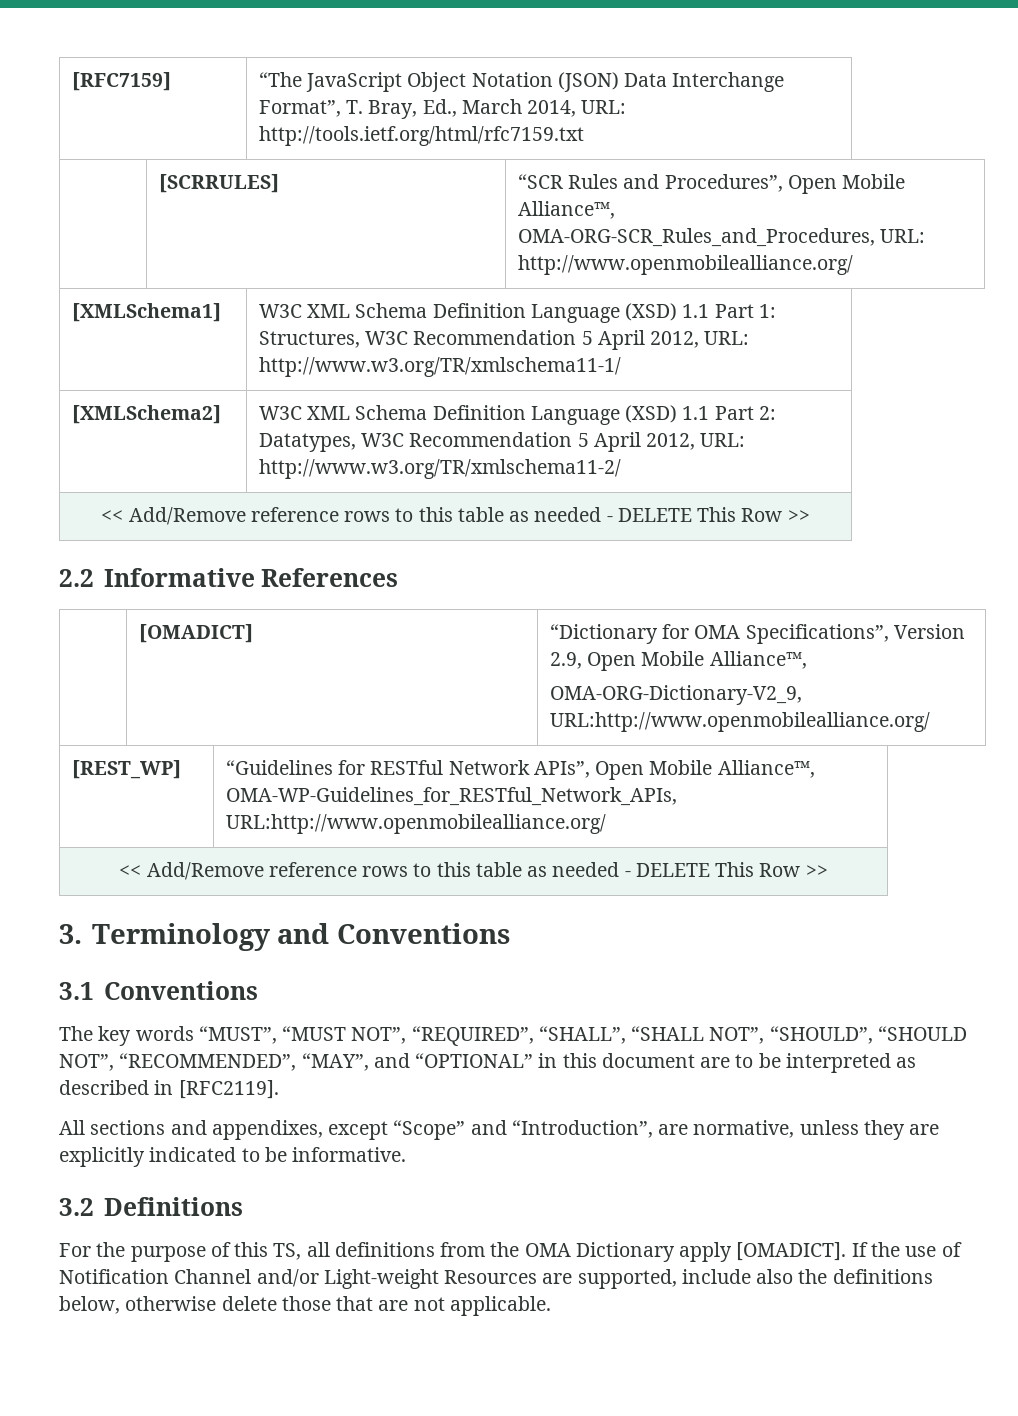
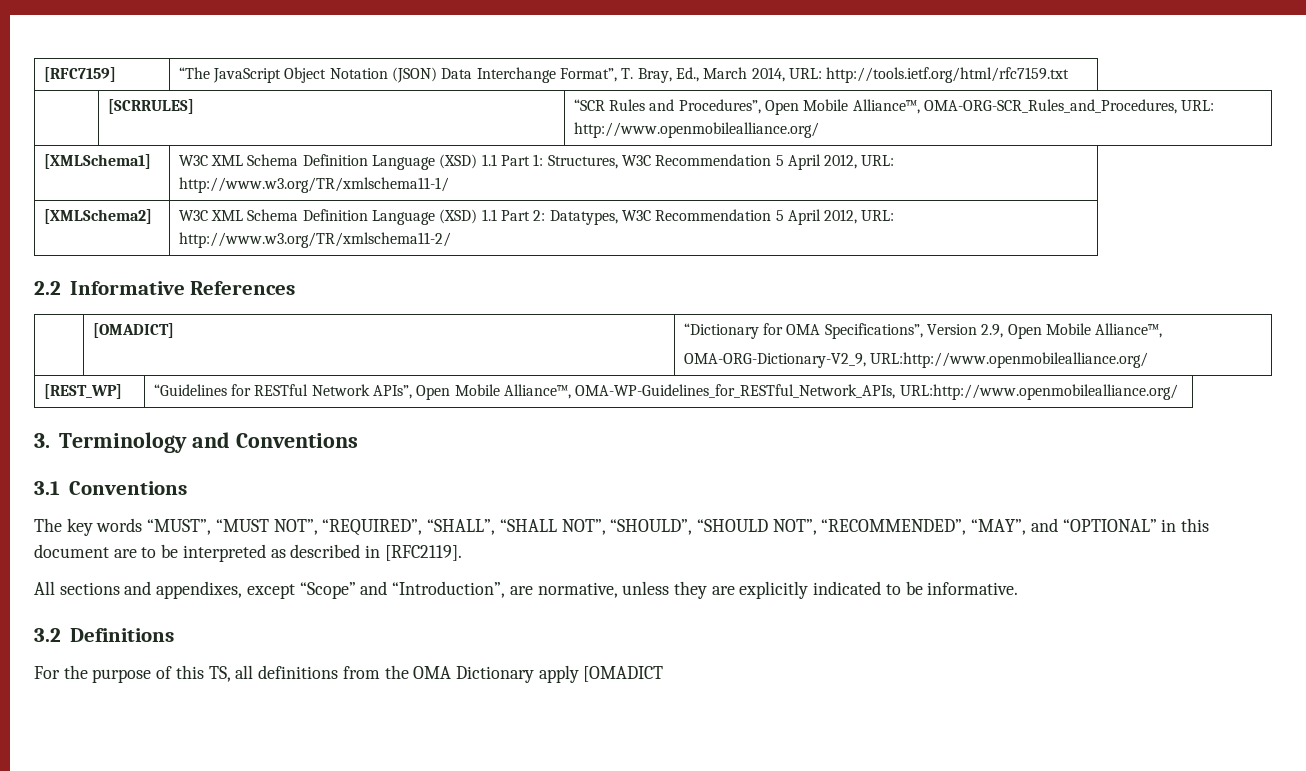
  [XMLSchema2] | W3C XML Schema Definition Language (XSD) 1.1 Part 2: Datatypes, W3C Recommendation 5 April 2012, URL: http://www.w3.org/TR/xmlschema11-2/
- << Add/Remove reference rows to this table as needed - DELETE This Row >>
  [REST_WP] | “Guidelines for RESTful Network APIs”, Open Mobile Alliance™, OMA-WP-Guidelines_for_RESTful_Network_APIs, URL:http://www.openmobilealliance.org/
- << Add/Remove reference rows to this table as needed - DELETE This Row >>
- For the purpose of this TS, all definitions from the OMA Dictionary apply [OMADICT]. If the use of Notification Channel and/or Light-weight Resources are supported, include also the definitions below, otherwise delete those that are not applicable.
+ For the purpose of this TS, all definitions from the OMA Dictionary apply [OMADICT

